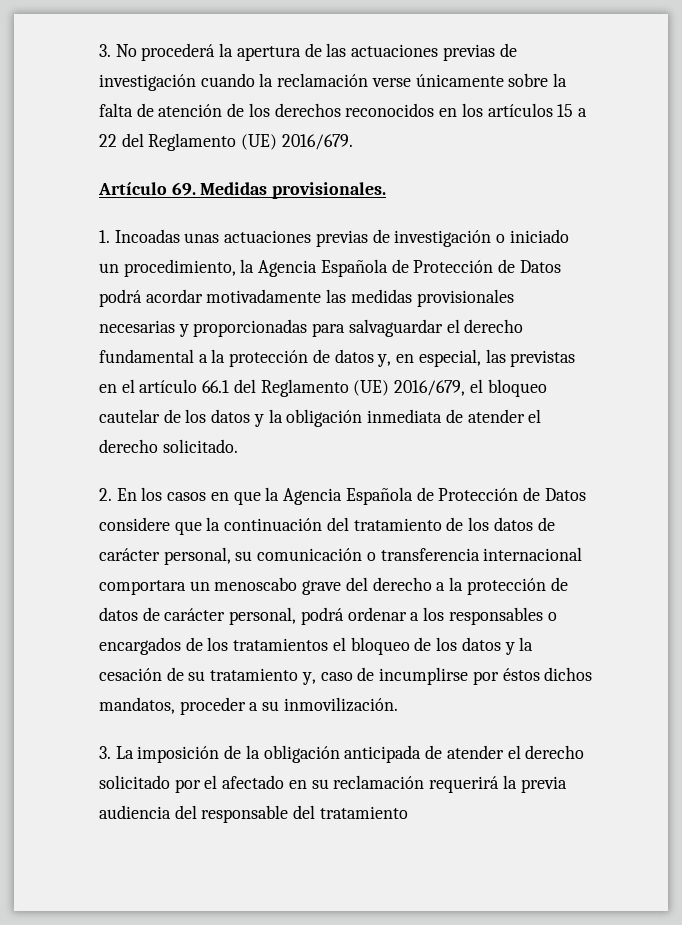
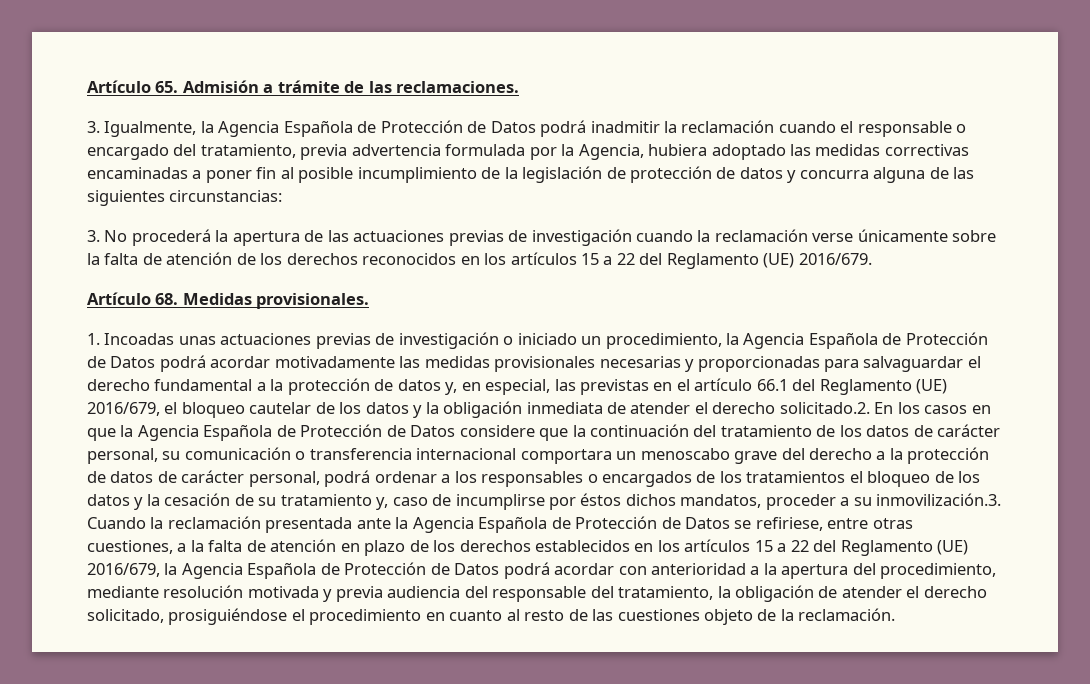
+ Artículo 65. Admisión a trámite de las reclamaciones.
+ 3. Igualmente, la Agencia Española de Protección de Datos podrá inadmitir la reclamación cuando el responsable o encargado del tratamiento, previa advertencia formulada por la Agencia, hubiera adoptado las medidas correctivas encaminadas a poner fin al posible incumplimiento de la legislación de protección de datos y concurra alguna de las siguientes circunstancias:
- Artículo 69. Medidas provisionales.
+ Artículo 68. Medidas provisionales.
- 1. Incoadas unas actuaciones previas de investigación o iniciado un procedimiento, la Agencia Española de Protección de Datos podrá acordar motivadamente las medidas provisionales necesarias y proporcionadas para salvaguardar el derecho fundamental a la protección de datos y, en especial, las previstas en el artículo 66.1 del Reglamento (UE) 2016/679, el bloqueo cautelar de los datos y la obligación inmediata de atender el derecho solicitado.
- 2. En los casos en que la Agencia Española de Protección de Datos considere que la continuación del tratamiento de los datos de carácter personal, su comunicación o transferencia internacional comportara un menoscabo grave del derecho a la protección de datos de carácter personal, podrá ordenar a los responsables o encargados de los tratamientos el bloqueo de los datos y la cesación de su tratamiento y, caso de incumplirse por éstos dichos mandatos, proceder a su inmovilización.
- 3. La imposición de la obligación anticipada de atender el derecho solicitado por el afectado en su reclamación requerirá la previa audiencia del responsable del tratamiento
+ 1. Incoadas unas actuaciones previas de investigación o iniciado un procedimiento, la Agencia Española de Protección de Datos podrá acordar motivadamente las medidas provisionales necesarias y proporcionadas para salvaguardar el derecho fundamental a la protección de datos y, en especial, las previstas en el artículo 66.1 del Reglamento (UE) 2016/679, el bloqueo cautelar de los datos y la obligación inmediata de atender el derecho solicitado.2. En los casos en que la Agencia Española de Protección de Datos considere que la continuación del tratamiento de los datos de carácter personal, su comunicación o transferencia internacional comportara un menoscabo grave del derecho a la protección de datos de carácter personal, podrá ordenar a los responsables o encargados de los tratamientos el bloqueo de los datos y la cesación de su tratamiento y, caso de incumplirse por éstos dichos mandatos, proceder a su inmovilización.3. Cuando la reclamación presentada ante la Agencia Española de Protección de Datos se refiriese, entre otras cuestiones, a la falta de atención en plazo de los derechos establecidos en los artículos 15 a 22 del Reglamento (UE) 2016/679, la Agencia Española de Protección de Datos podrá acordar con anterioridad a la apertura del procedimiento, mediante resolución motivada y previa audiencia del responsable del tratamiento, la obligación de atender el derecho solicitado, prosiguiéndose el procedimiento en cuanto al resto de las cuestiones objeto de la reclamación.

